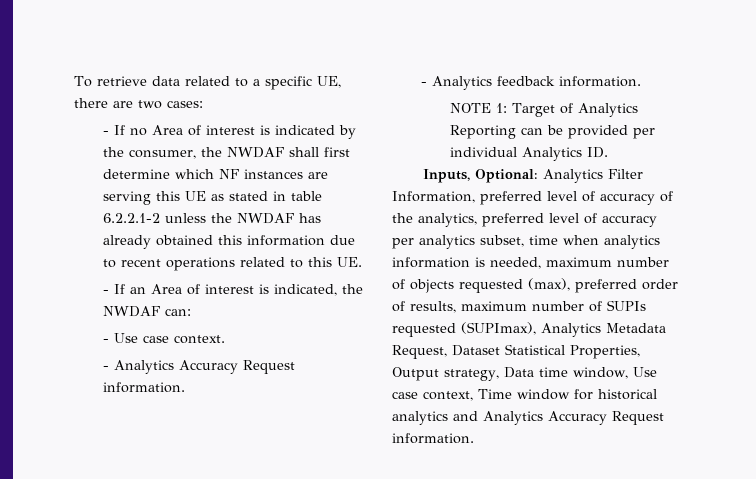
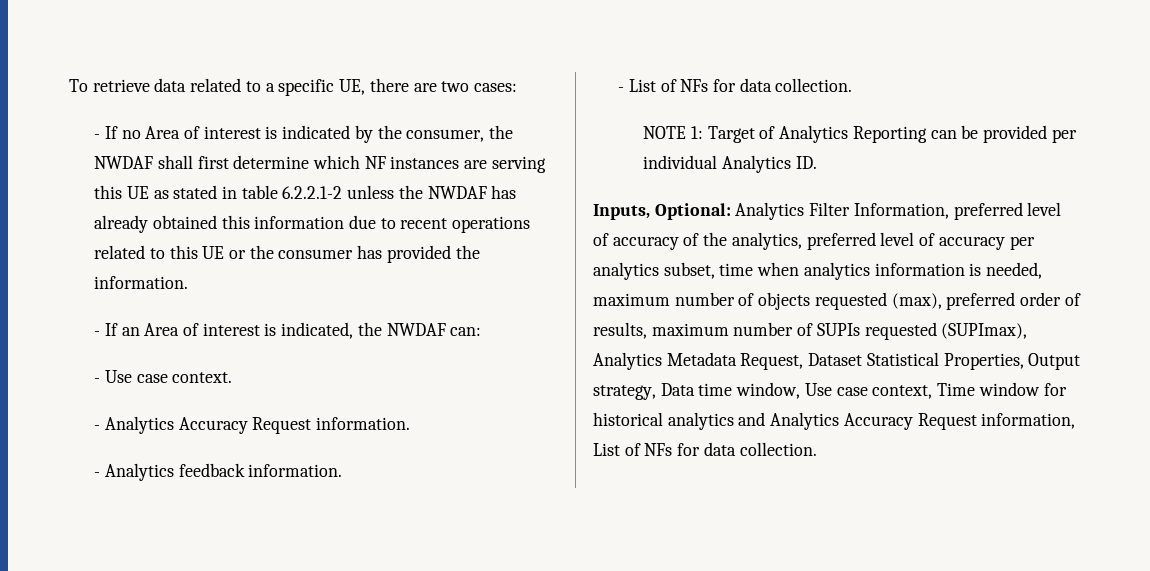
- - If no Area of interest is indicated by the consumer, the NWDAF shall first determine which NF instances are serving this UE as stated in table 6.2.2.1-2 unless the NWDAF has already obtained this information due to recent operations related to this UE.
+ - If no Area of interest is indicated by the consumer, the NWDAF shall first determine which NF instances are serving this UE as stated in table 6.2.2.1-2 unless the NWDAF has already obtained this information due to recent operations related to this UE or the consumer has provided the information.
+ - List of NFs for data collection.
- Analytics Filter Information, preferred level of accuracy of the analytics, preferred level of accuracy per analytics subset, time when analytics information is needed, maximum number of objects requested (max), preferred order of results, maximum number of SUPIs requested (SUPImax), Analytics Metadata Request, Dataset Statistical Properties, Output strategy, Data time window, Use case context, Time window for historical analytics and Analytics Accuracy Request information.
+ Analytics Filter Information, preferred level of accuracy of the analytics, preferred level of accuracy per analytics subset, time when analytics information is needed, maximum number of objects requested (max), preferred order of results, maximum number of SUPIs requested (SUPImax), Analytics Metadata Request, Dataset Statistical Properties, Output strategy, Data time window, Use case context, Time window for historical analytics and Analytics Accuracy Request information, List of NFs for data collection.

